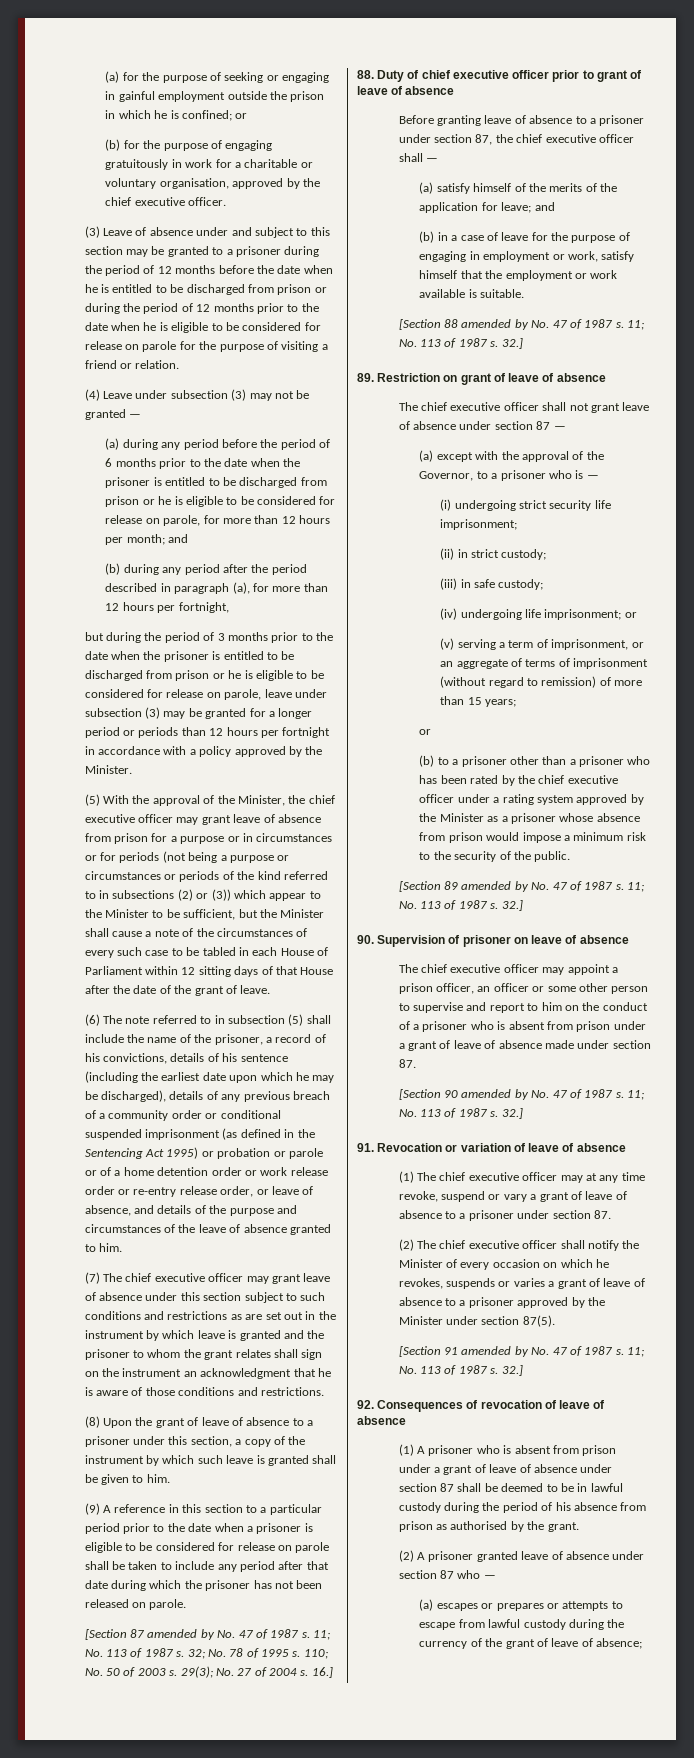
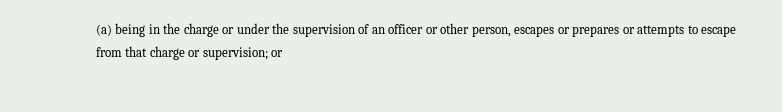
- (a) for the purpose of seeking or engaging in gainful employment outside the prison in which he is confined; or
- (b) for the purpose of engaging gratuitously in work for a charitable or voluntary organisation, approved by the chief executive officer.
- (3) Leave of absence under and subject to this section may be granted to a prisoner during the period of 12 months before the date when he is entitled to be discharged from prison or during the period of 12 months prior to the date when he is eligible to be considered for release on parole for the purpose of visiting a friend or relation.
- (4) Leave under subsection (3) may not be granted —
- (a) during any period before the period of 6 months prior to the date when the prisoner is entitled to be discharged from prison or he is eligible to be considered for release on parole, for more than 12 hours per month; and
- (b) during any period after the period described in paragraph (a), for more than 12 hours per fortnight,
- but during the period of 3 months prior to the date when the prisoner is entitled to be discharged from prison or he is eligible to be considered for release on parole, leave under subsection (3) may be granted for a longer period or periods than 12 hours per fortnight in accordance with a policy approved by the Minister.
- (5) With the approval of the Minister, the chief executive officer may grant leave of absence from prison for a purpose or in circumstances or for periods (not being a purpose or circumstances or periods of the kind referred to in subsections (2) or (3)) which appear to the Minister to be sufficient, but the Minister shall cause a note of the circumstances of every such case to be tabled in each House of Parliament within 12 sitting days of that House after the date of the grant of leave.
- (6) The note referred to in subsection (5) shall include the name of the prisoner, a record of his convictions, details of his sentence (including the earliest date upon which he may be discharged), details of any previous breach of a community order or conditional suspended imprisonment (as defined in the Sentencing Act 1995) or probation or parole or of a home detention order or work release order or re-entry release order, or leave of absence, and details of the purpose and circumstances of the leave of absence granted to him.
- (7) The chief executive officer may grant leave of absence under this section subject to such conditions and restrictions as are set out in the instrument by which leave is granted and the prisoner to whom the grant relates shall sign on the instrument an acknowledgment that he is aware of those conditions and restrictions.
- (8) Upon the grant of leave of absence to a prisoner under this section, a copy of the instrument by which such leave is granted shall be given to him.
- (9) A reference in this section to a particular period prior to the date when a prisoner is eligible to be considered for release on parole shall be taken to include any period after that date during which the prisoner has not been released on parole.
- [Section 87 amended by No. 47 of 1987 s. 11; No. 113 of 1987 s. 32; No. 78 of 1995 s. 110; No. 50 of 2003 s. 29(3); No. 27 of 2004 s. 16.]
- 88. Duty of chief executive officer prior to grant of leave of absence
- Before granting leave of absence to a prisoner under section 87, the chief executive officer shall —
- (a) satisfy himself of the merits of the application for leave; and
- (b) in a case of leave for the purpose of engaging in employment or work, satisfy himself that the employment or work available is suitable.
- [Section 88 amended by No. 47 of 1987 s. 11; No. 113 of 1987 s. 32.]
- 89. Restriction on grant of leave of absence
- The chief executive officer shall not grant leave of absence under section 87 —
- (a) except with the approval of the Governor, to a prisoner who is —
- (i) undergoing strict security life imprisonment;
- (ii) in strict custody;
- (iii) in safe custody;
- (iv) undergoing life imprisonment; or
- (v) serving a term of imprisonment, or an aggregate of terms of imprisonment (without regard to remission) of more than 15 years;
- or
- (b) to a prisoner other than a prisoner who has been rated by the chief executive officer under a rating system approved by the Minister as a prisoner whose absence from prison would impose a minimum risk to the security of the public.
- [Section 89 amended by No. 47 of 1987 s. 11; No. 113 of 1987 s. 32.]
- 90. Supervision of prisoner on leave of absence
- The chief executive officer may appoint a prison officer, an officer or some other person to supervise and report to him on the conduct of a prisoner who is absent from prison under a grant of leave of absence made under section 87.
- [Section 90 amended by No. 47 of 1987 s. 11; No. 113 of 1987 s. 32.]
- 91. Revocation or variation of leave of absence
- (1) The chief executive officer may at any time revoke, suspend or vary a grant of leave of absence to a prisoner under section 87.
- (2) The chief executive officer shall notify the Minister of every occasion on which he revokes, suspends or varies a grant of leave of absence to a prisoner approved by the Minister under section 87(5).
- [Section 91 amended by No. 47 of 1987 s. 11; No. 113 of 1987 s. 32.]
- 92. Consequences of revocation of leave of absence
- (1) A prisoner who is absent from prison under a grant of leave of absence under section 87 shall be deemed to be in lawful custody during the period of his absence from prison as authorised by the grant.
- (2) A prisoner granted leave of absence under section 87 who —
- (a) escapes or prepares or attempts to escape from lawful custody during the currency of the grant of leave of absence;
+ (a) being in the charge or under the supervision of an officer or other person, escapes or prepares or attempts to escape from that charge or supervision; or

